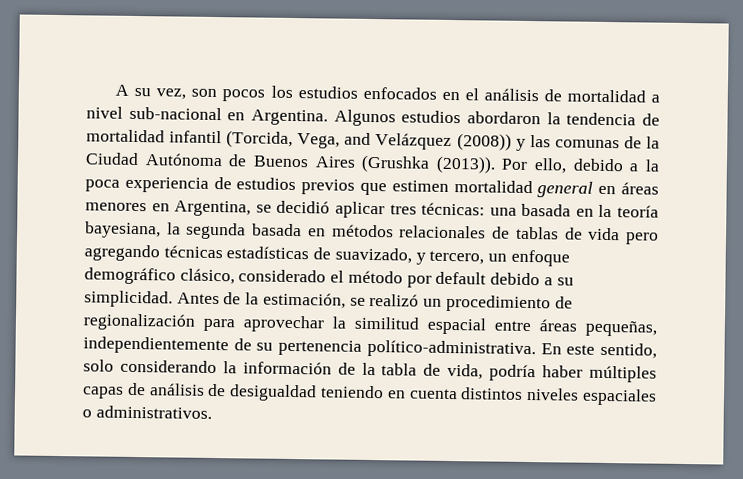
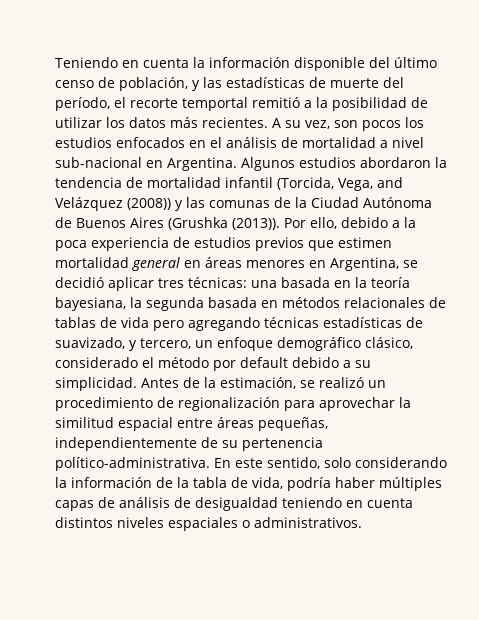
+ Teniendo en cuenta la información disponible del último censo de población, y las estadísticas de muerte del período, el recorte temportal remitió a la posibilidad de utilizar los datos más recientes.

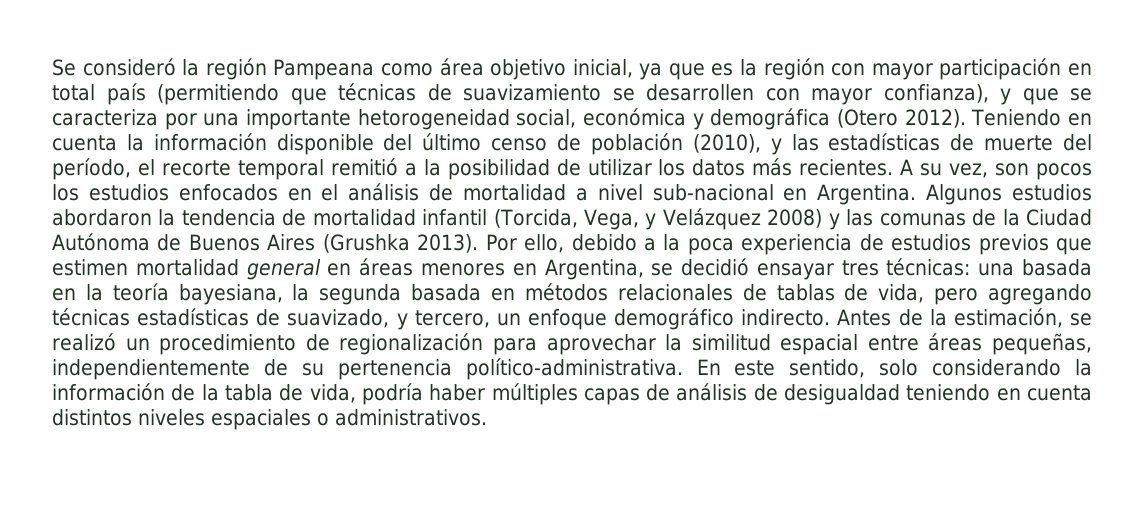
+ Se consideró la región Pampeana como área objetivo inicial, ya que es la región con mayor participación en total país (permitiendo que técnicas de suavizamiento se desarrollen con mayor confianza), y que se caracteriza por una importante hetorogeneidad social, económica y demográfica (Otero 2012).
- Teniendo en cuenta la información disponible del último censo de población, y las estadísticas de muerte del período, el recorte temportal remitió a la posibilidad de utilizar los datos más recientes.
+ Teniendo en cuenta la información disponible del último censo de población (2010), y las estadísticas de muerte del período, el recorte temporal remitió a la posibilidad de utilizar los datos más recientes.
- Algunos estudios abordaron la tendencia de mortalidad infantil (Torcida, Vega, and Velázquez (2008)) y las comunas de la Ciudad Autónoma de Buenos Aires (Grushka (2013)).
+ Algunos estudios abordaron la tendencia de mortalidad infantil (Torcida, Vega, y Velázquez 2008) y las comunas de la Ciudad Autónoma de Buenos Aires (Grushka 2013).
- Por ello, debido a la poca experiencia de estudios previos que estimen mortalidad general en áreas menores en Argentina, se decidió aplicar tres técnicas: una basada en la teoría bayesiana, la segunda basada en métodos relacionales de tablas de vida pero agregando técnicas estadísticas de suavizado, y tercero, un enfoque demográfico clásico, considerado el método por default debido a su simplicidad.
+ Por ello, debido a la poca experiencia de estudios previos que estimen mortalidad general en áreas menores en Argentina, se decidió ensayar tres técnicas: una basada en la teoría bayesiana, la segunda basada en métodos relacionales de tablas de vida, pero agregando técnicas estadísticas de suavizado, y tercero, un enfoque demográfico indirecto.

